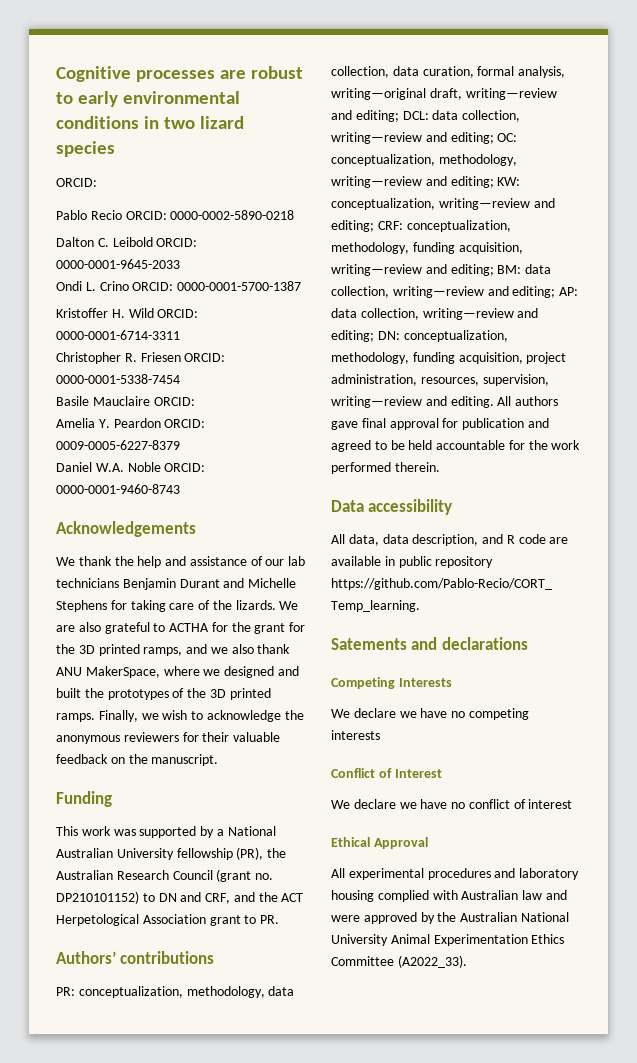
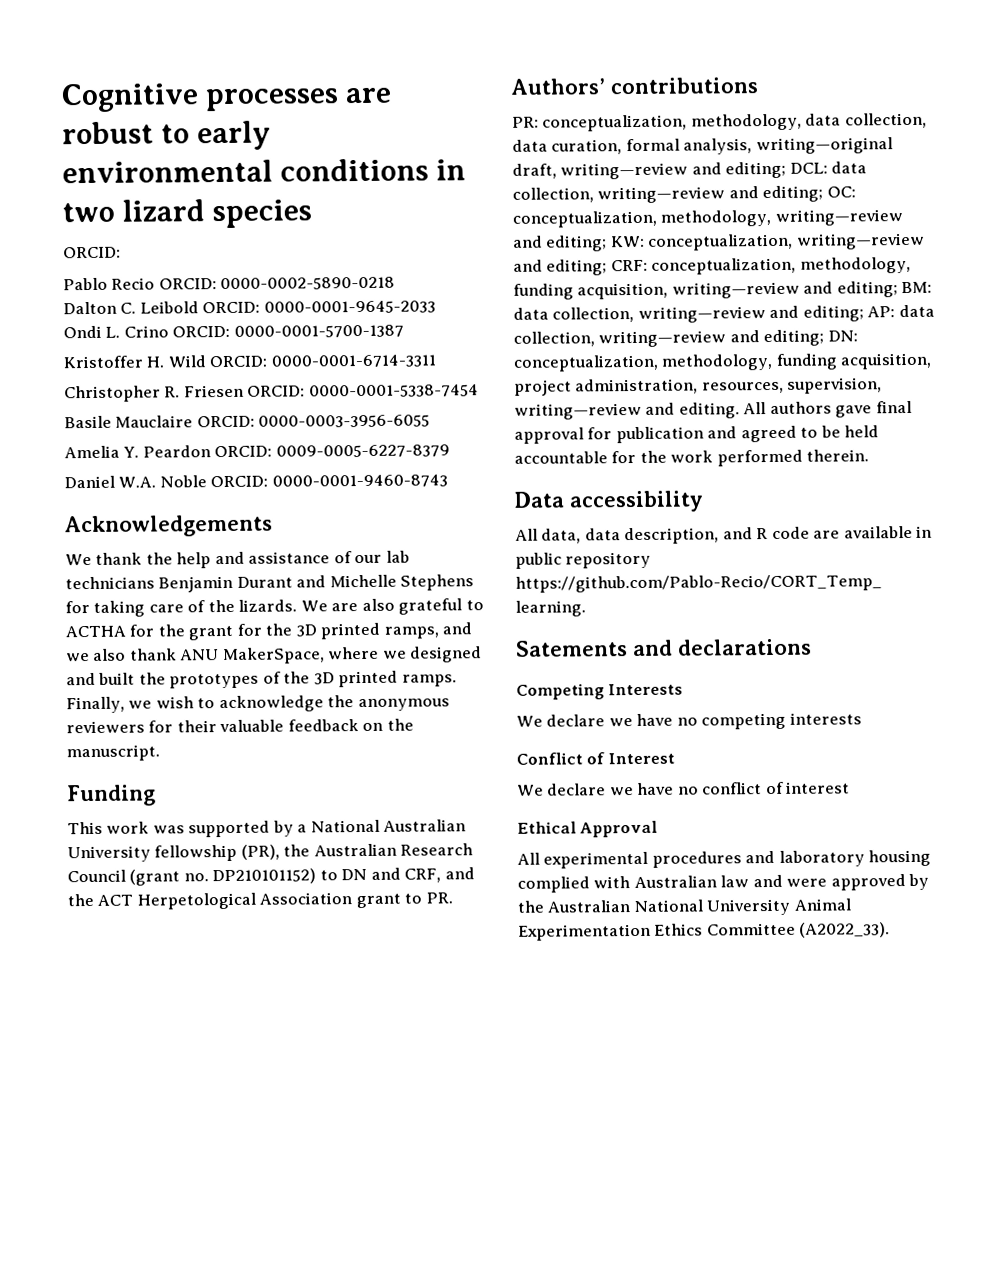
- Basile Mauclaire ORCID:
+ Basile Mauclaire ORCID: 0000-0003-3956-6055

